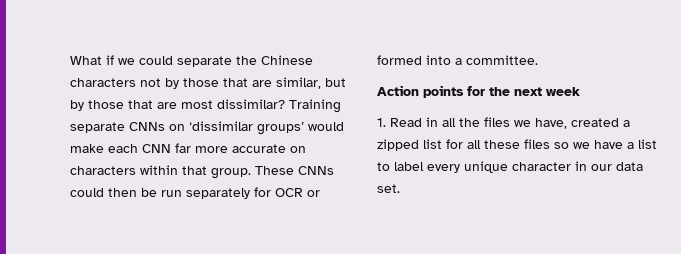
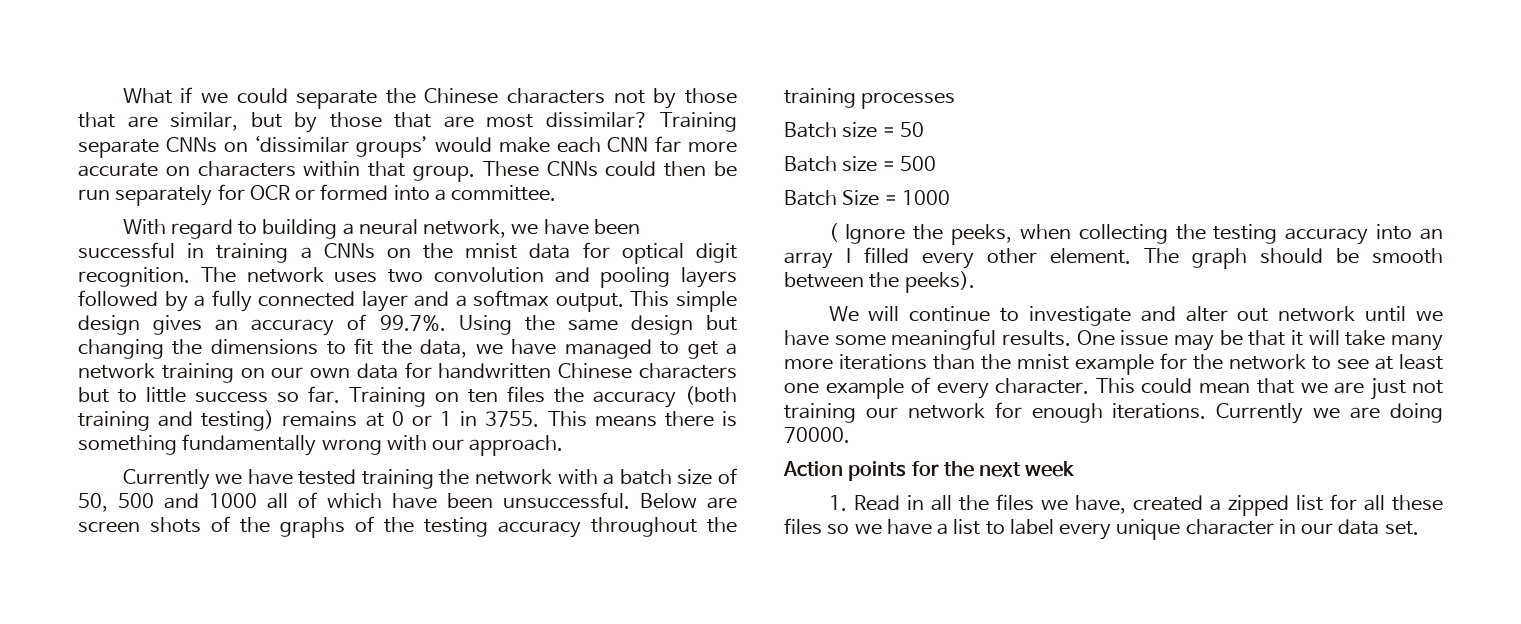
+ With regard to building a neural network, we have been successful in training a CNNs on the mnist data for optical digit recognition. The network uses two convolution and pooling layers followed by a fully connected layer and a softmax output. This simple design gives an accuracy of 99.7%. Using the same design but changing the dimensions to fit the data, we have managed to get a network training on our own data for handwritten Chinese characters but to little success so far. Training on ten files the accuracy (both training and testing) remains at 0 or 1 in 3755. This means there is something fundamentally wrong with our approach.
+ Currently we have tested training the network with a batch size of 50, 500 and 1000 all of which have been unsuccessful. Below are screen shots of the graphs of the testing accuracy throughout the training processes
+ Batch size = 50
+ Batch size = 500
+ Batch Size = 1000
+ ( Ignore the peeks, when collecting the testing accuracy into an array I filled every other element. The graph should be smooth between the peeks).
+ We will continue to investigate and alter out network until we have some meaningful results. One issue may be that it will take many more iterations than the mnist example for the network to see at least one example of every character. This could mean that we are just not training our network for enough iterations. Currently we are doing 70000.

